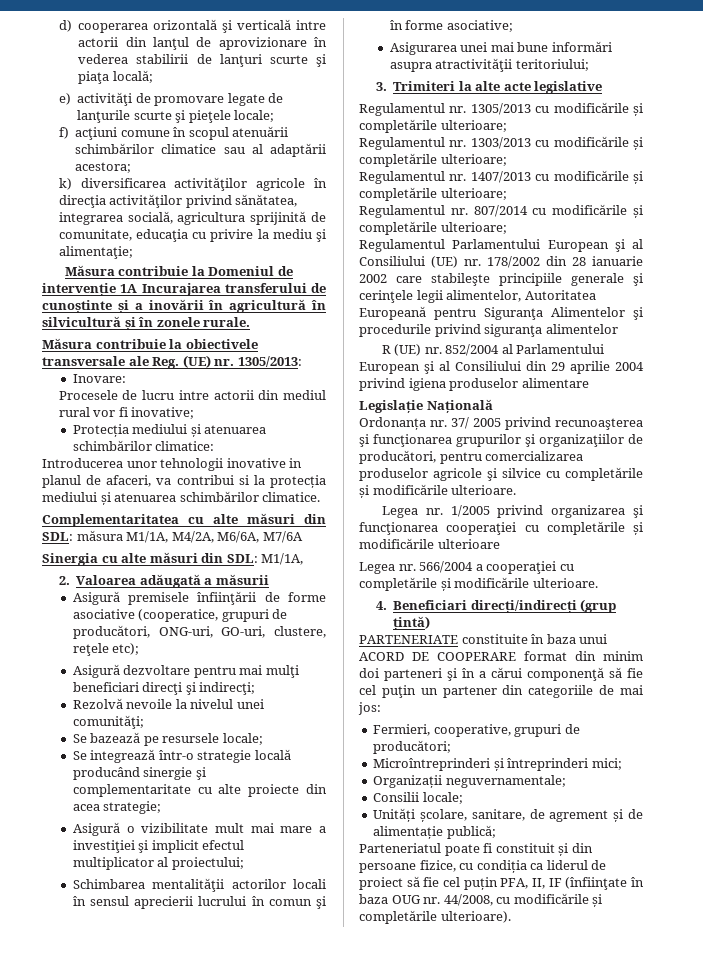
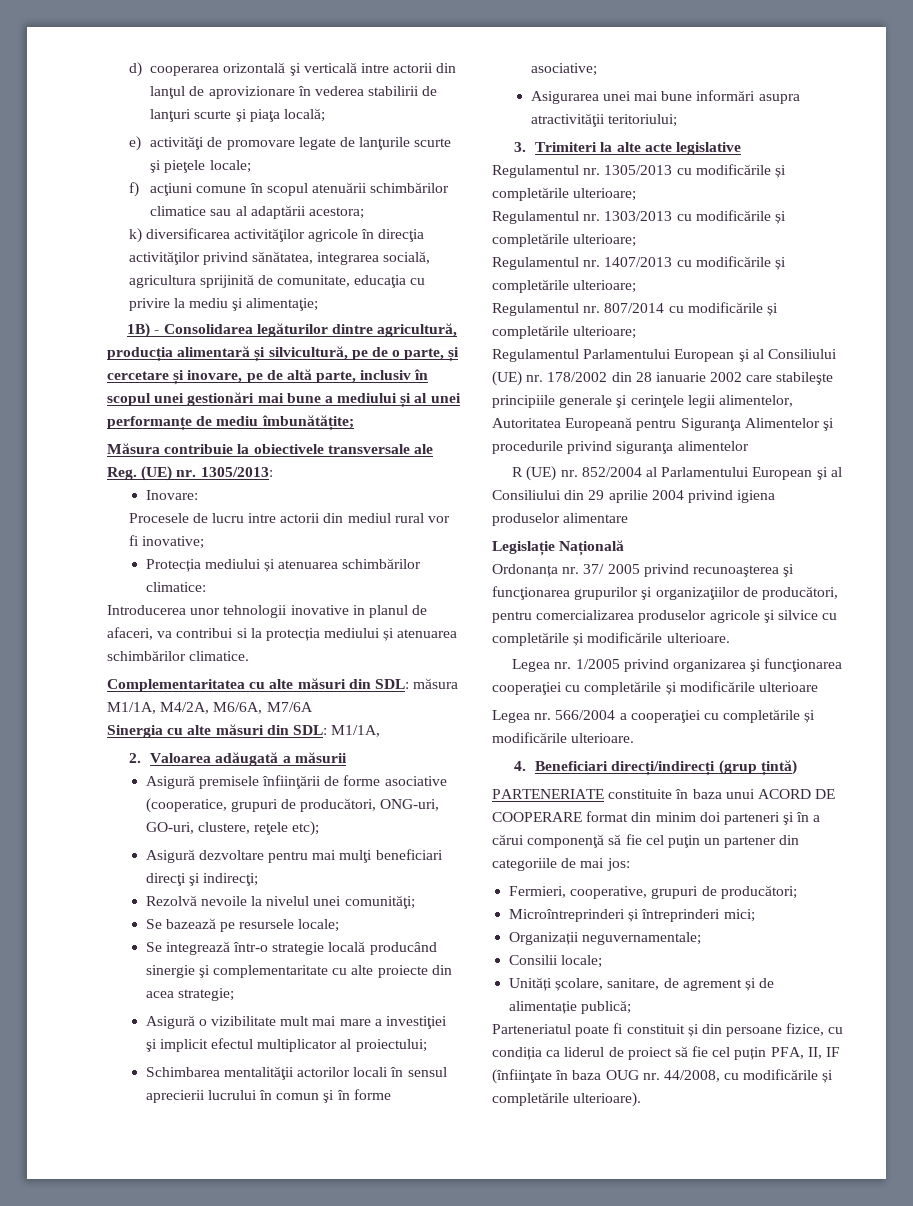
- Măsura contribuie la Domeniul de intervenție 1A Incurajarea transferului de cunoștinte și a inovării în agricultură în silvicultură și în zonele rurale.
+ 1B) - Consolidarea legăturilor dintre agricultură, producția alimentară și silvicultură, pe de o parte, și cercetare și inovare, pe de altă parte, inclusiv în scopul unei gestionări mai bune a mediului și al unei performanțe de mediu îmbunătățite;

